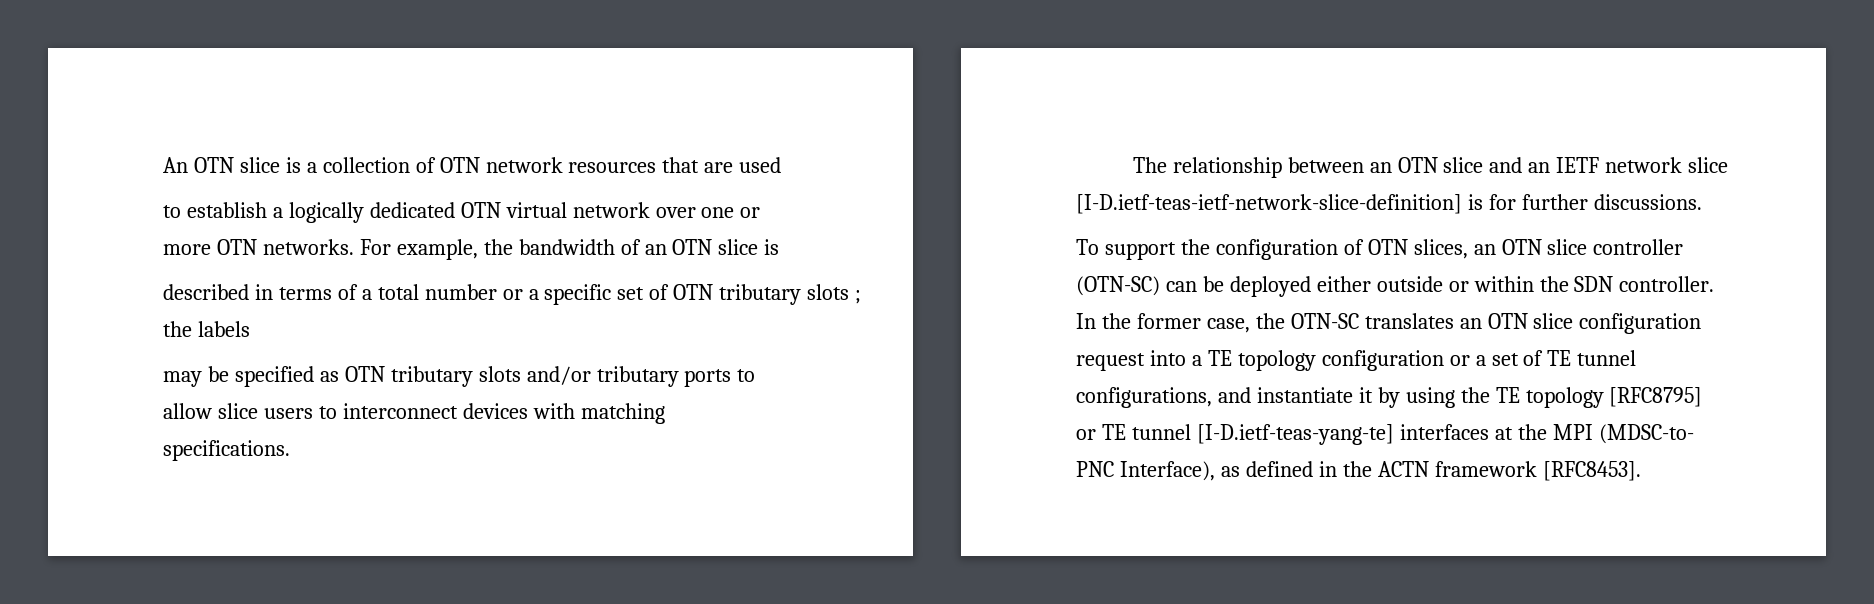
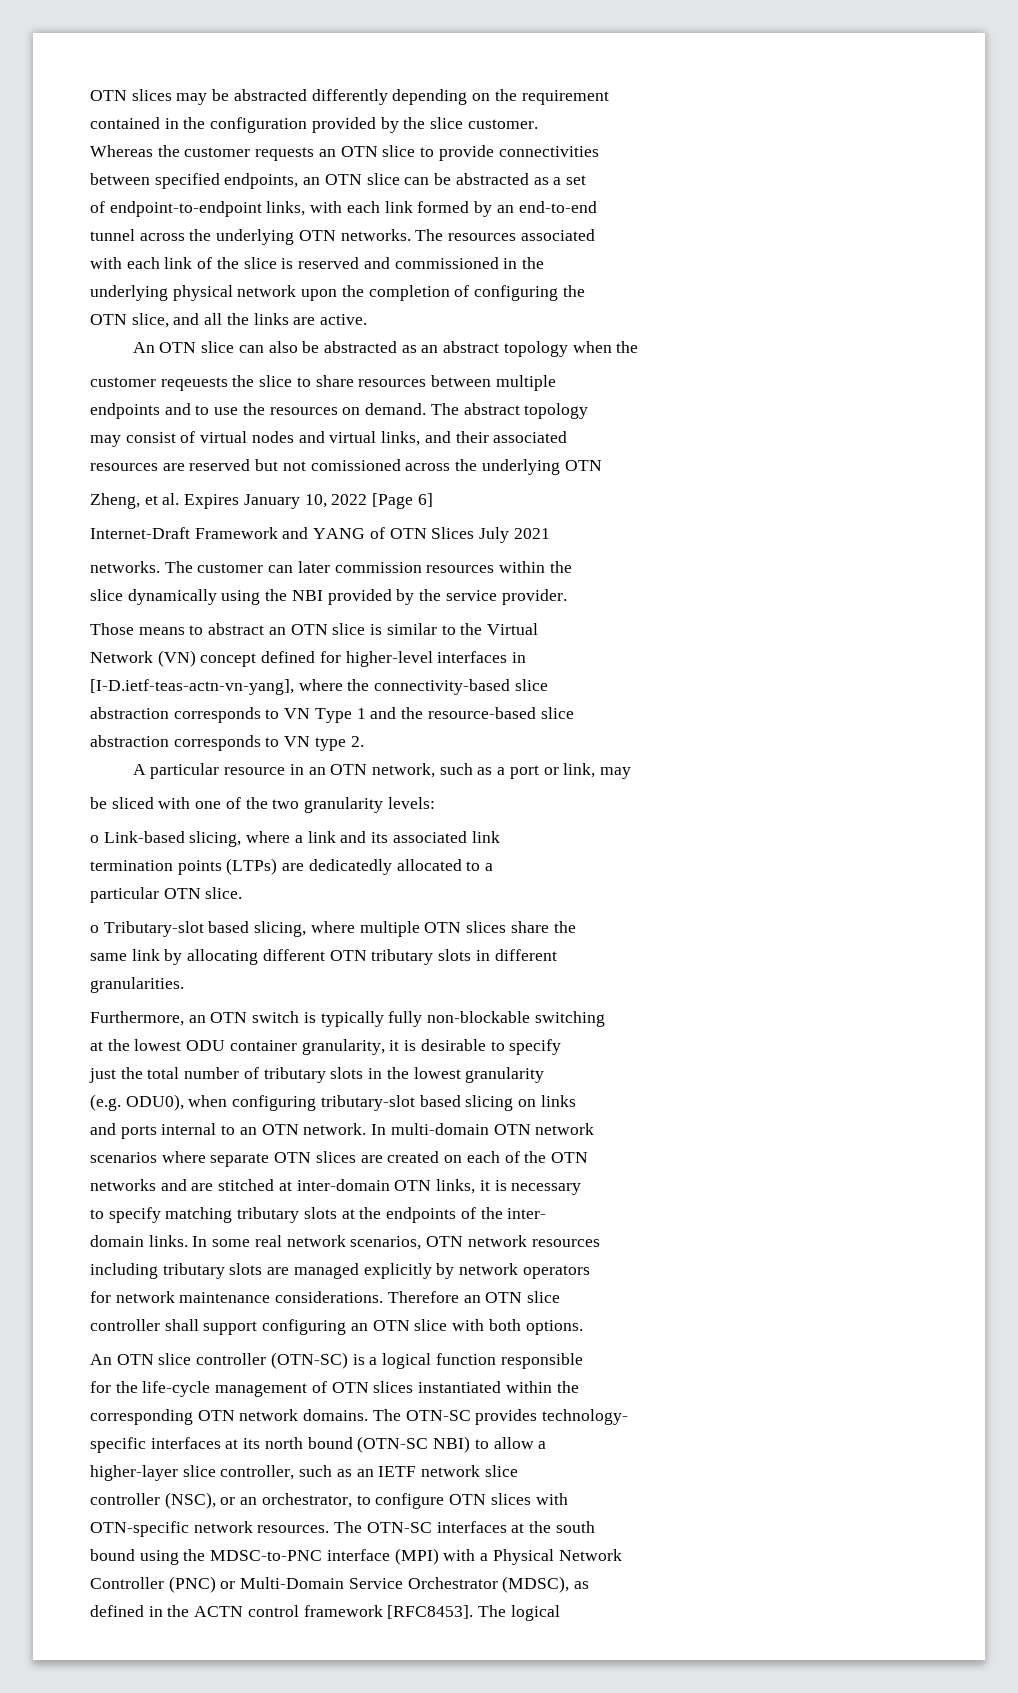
- An OTN slice is a collection of OTN network resources that are used
- to establish a logically dedicated OTN virtual network over one or
- more OTN networks. For example, the bandwidth of an OTN slice is
- described in terms of a total number or a specific set of OTN tributary slots ; the labels
- may be specified as OTN tributary slots and/or tributary ports to
- allow slice users to interconnect devices with matching
- specifications.
- The relationship between an OTN slice and an IETF network slice [I-D.ietf-teas-ietf-network-slice-definition] is for further discussions.
- To support the configuration of OTN slices, an OTN slice controller
- (OTN-SC) can be deployed either outside or within the SDN controller.
- In the former case, the OTN-SC translates an OTN slice configuration
- request into a TE topology configuration or a set of TE tunnel
- configurations, and instantiate it by using the TE topology [RFC8795]
- or TE tunnel [I-D.ietf-teas-yang-te] interfaces at the MPI (MDSC-to-
- PNC Interface), as defined in the ACTN framework [RFC8453].
+ OTN slices may be abstracted differently depending on the requirement
+ contained in the configuration provided by the slice customer.
+ Whereas the customer requests an OTN slice to provide connectivities
+ between specified endpoints, an OTN slice can be abstracted as a set
+ of endpoint-to-endpoint links, with each link formed by an end-to-end
+ tunnel across the underlying OTN networks. The resources associated
+ with each link of the slice is reserved and commissioned in the
+ underlying physical network upon the completion of configuring the
+ OTN slice, and all the links are active.
+ An OTN slice can also be abstracted as an abstract topology when the
+ customer reqeuests the slice to share resources between multiple
+ endpoints and to use the resources on demand. The abstract topology
+ may consist of virtual nodes and virtual links, and their associated
+ resources are reserved but not comissioned across the underlying OTN
+ Zheng, et al. Expires January 10, 2022 [Page 6]
+ Internet-Draft Framework and YANG of OTN Slices July 2021
+ networks. The customer can later commission resources within the
+ slice dynamically using the NBI provided by the service provider.
+ Those means to abstract an OTN slice is similar to the Virtual
+ Network (VN) concept defined for higher-level interfaces in
+ [I-D.ietf-teas-actn-vn-yang], where the connectivity-based slice
+ abstraction corresponds to VN Type 1 and the resource-based slice
+ abstraction corresponds to VN type 2.
+ A particular resource in an OTN network, such as a port or link, may
+ be sliced with one of the two granularity levels:
+ o Link-based slicing, where a link and its associated link
+ termination points (LTPs) are dedicatedly allocated to a
+ particular OTN slice.
+ o Tributary-slot based slicing, where multiple OTN slices share the
+ same link by allocating different OTN tributary slots in different
+ granularities.
+ Furthermore, an OTN switch is typically fully non-blockable switching
+ at the lowest ODU container granularity, it is desirable to specify
+ just the total number of tributary slots in the lowest granularity
+ (e.g. ODU0), when configuring tributary-slot based slicing on links
+ and ports internal to an OTN network. In multi-domain OTN network
+ scenarios where separate OTN slices are created on each of the OTN
+ networks and are stitched at inter-domain OTN links, it is necessary
+ to specify matching tributary slots at the endpoints of the inter-
+ domain links. In some real network scenarios, OTN network resources
+ including tributary slots are managed explicitly by network operators
+ for network maintenance considerations. Therefore an OTN slice
+ controller shall support configuring an OTN slice with both options.
+ An OTN slice controller (OTN-SC) is a logical function responsible
+ for the life-cycle management of OTN slices instantiated within the
+ corresponding OTN network domains. The OTN-SC provides technology-
+ specific interfaces at its north bound (OTN-SC NBI) to allow a
+ higher-layer slice controller, such as an IETF network slice
+ controller (NSC), or an orchestrator, to configure OTN slices with
+ OTN-specific network resources. The OTN-SC interfaces at the south
+ bound using the MDSC-to-PNC interface (MPI) with a Physical Network
+ Controller (PNC) or Multi-Domain Service Orchestrator (MDSC), as
+ defined in the ACTN control framework [RFC8453].
+ The logical

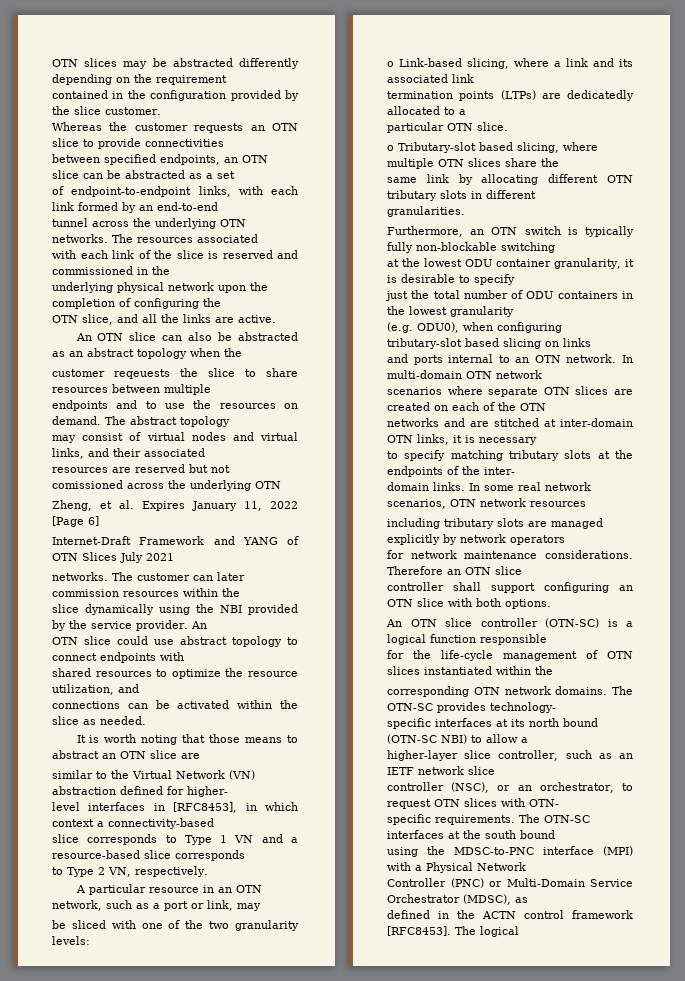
- Zheng, et al. Expires January 10, 2022 [Page 6]
+ Zheng, et al. Expires January 11, 2022 [Page 6]
- slice dynamically using the NBI provided by the service provider.
- Those means to abstract an OTN slice is similar to the Virtual
- Network (VN) concept defined for higher-level interfaces in
- [I-D.ietf-teas-actn-vn-yang], where the connectivity-based slice
- abstraction corresponds to VN Type 1 and the resource-based slice
- abstraction corresponds to VN type 2.
+ slice dynamically using the NBI provided by the service provider. An
+ OTN slice could use abstract topology to connect endpoints with
+ shared resources to optimize the resource utilization, and
+ connections can be activated within the slice as needed.
+ It is worth noting that those means to abstract an OTN slice are
+ similar to the Virtual Network (VN) abstraction defined for higher-
+ level interfaces in [RFC8453], in which context a connectivity-based
+ slice corresponds to Type 1 VN and a resource-based slice corresponds
+ to Type 2 VN, respectively.
- just the total number of tributary slots in the lowest granularity
+ just the total number of ODU containers in the lowest granularity
- controller (NSC), or an orchestrator, to configure OTN slices with
- OTN-specific network resources.
+ controller (NSC), or an orchestrator, to request OTN slices with OTN-
+ specific requirements.
- The OTN-SC interfaces at the south
- bound using the MDSC-to-PNC interface (MPI) with a Physical Network
+ The OTN-SC interfaces at the south bound
+ using the MDSC-to-PNC interface (MPI) with a Physical Network

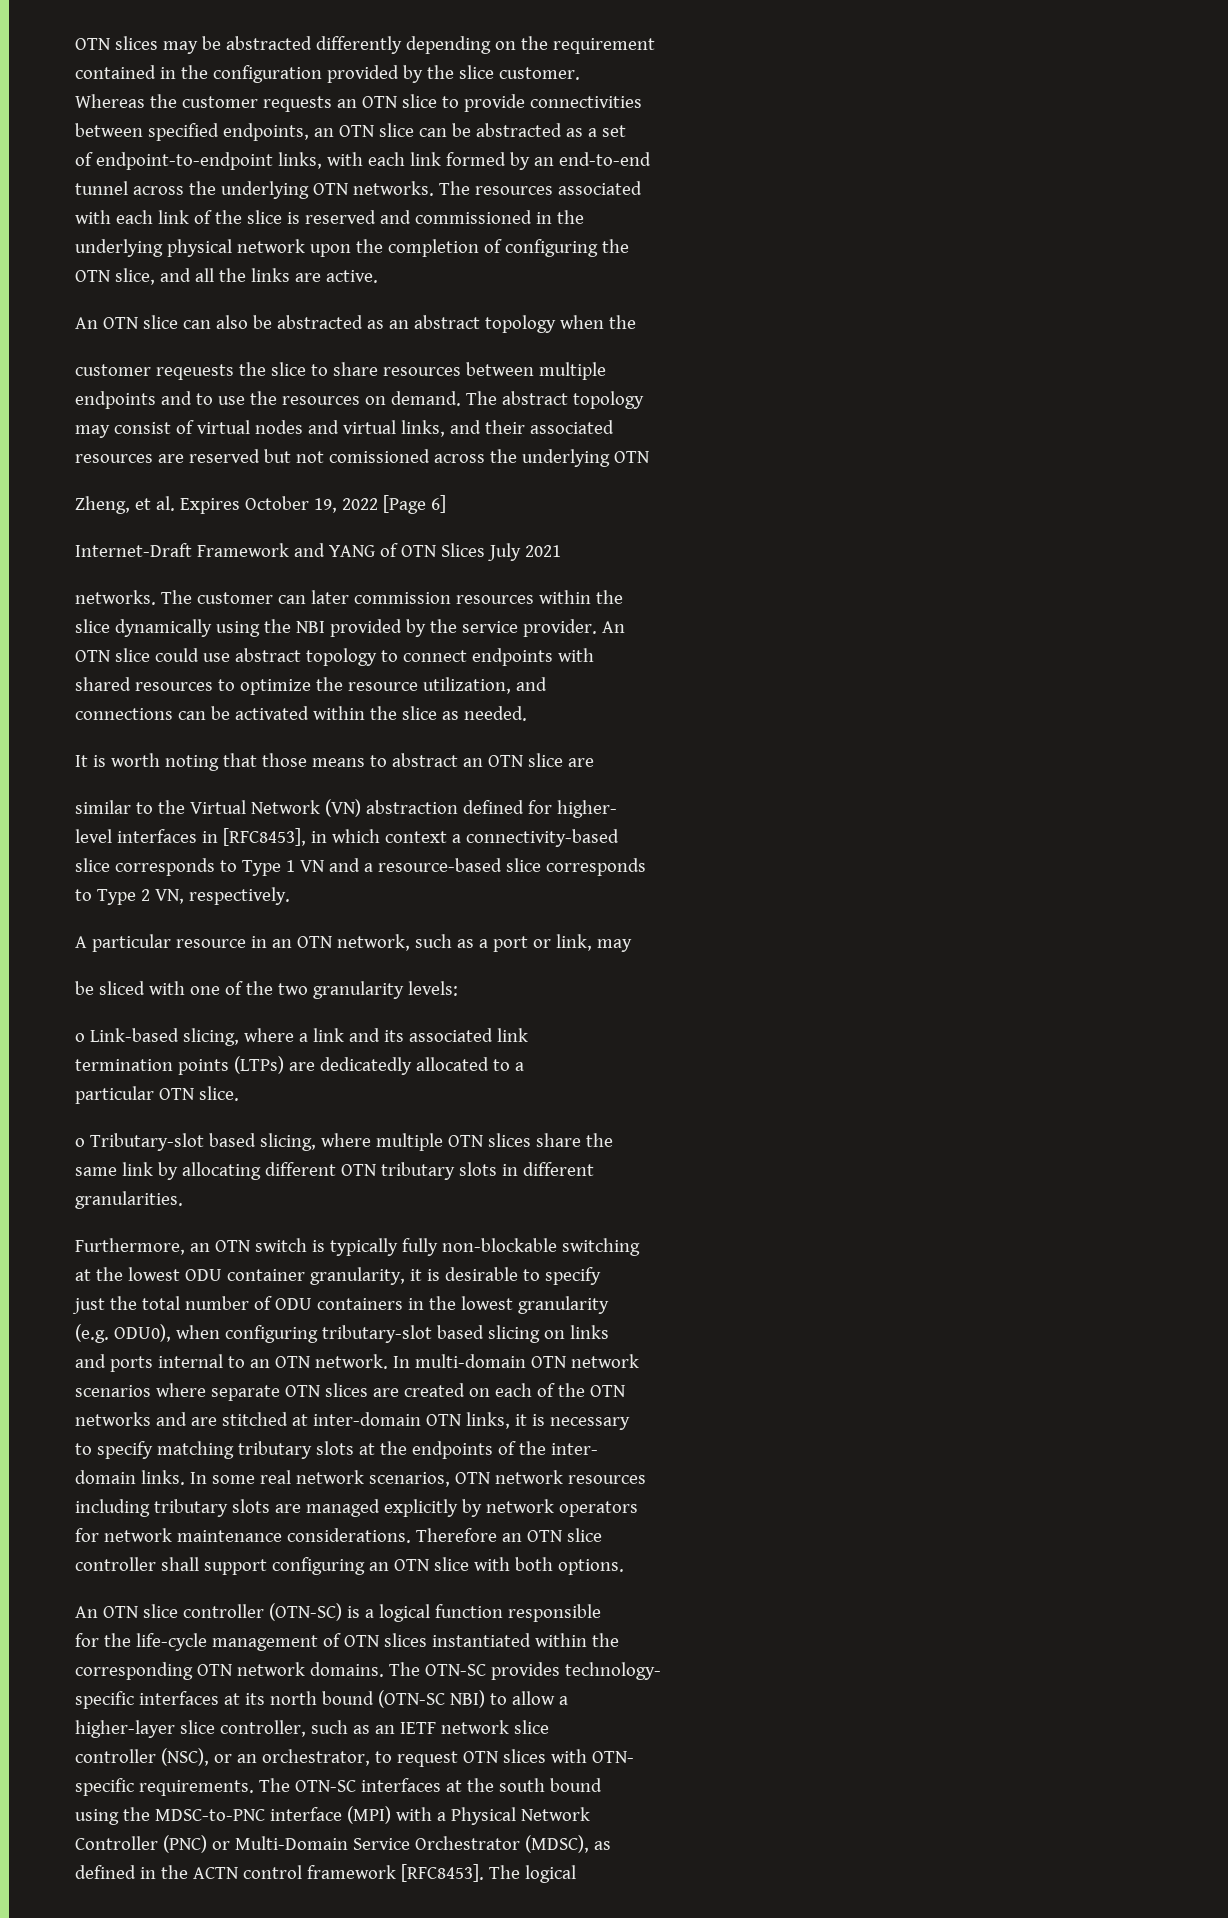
- Zheng, et al. Expires January 11, 2022 [Page 6]
+ Zheng, et al. Expires October 19, 2022 [Page 6]

